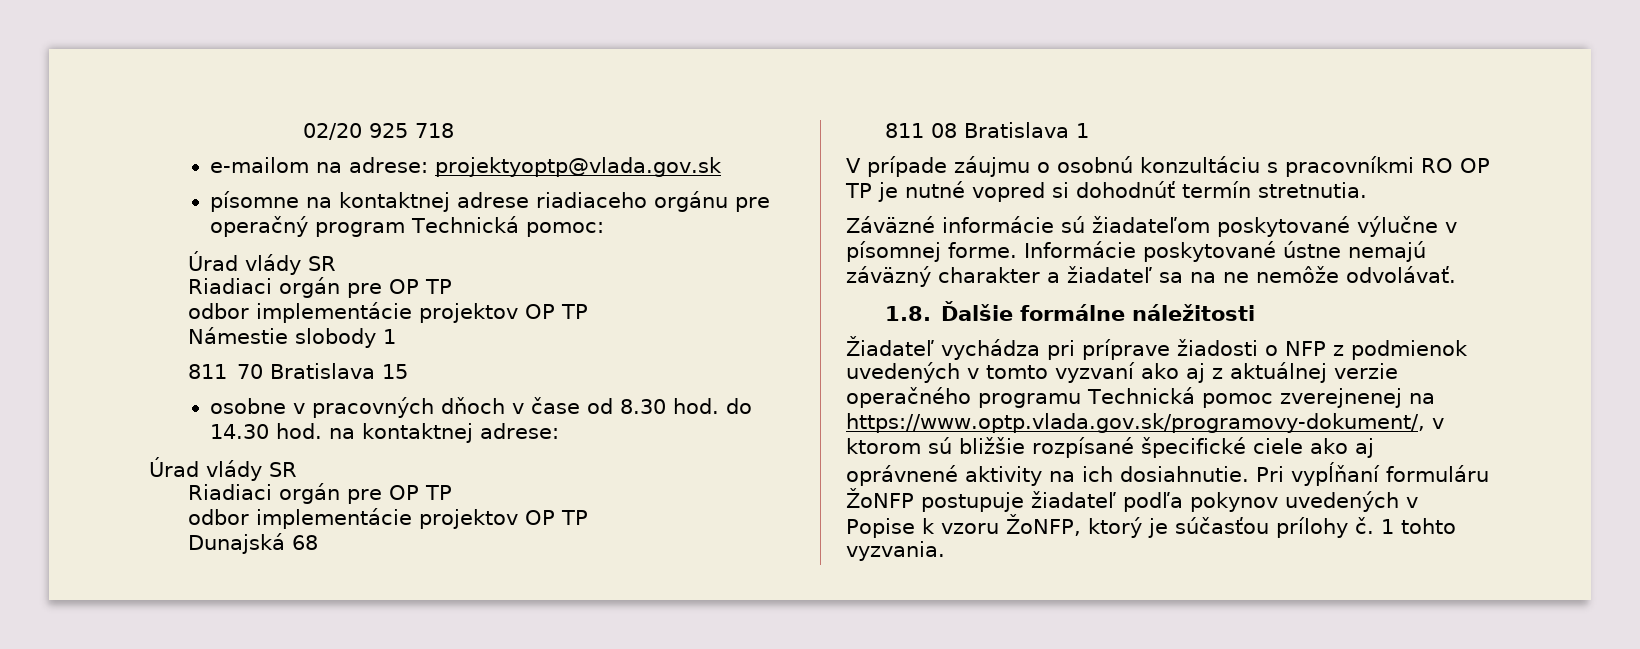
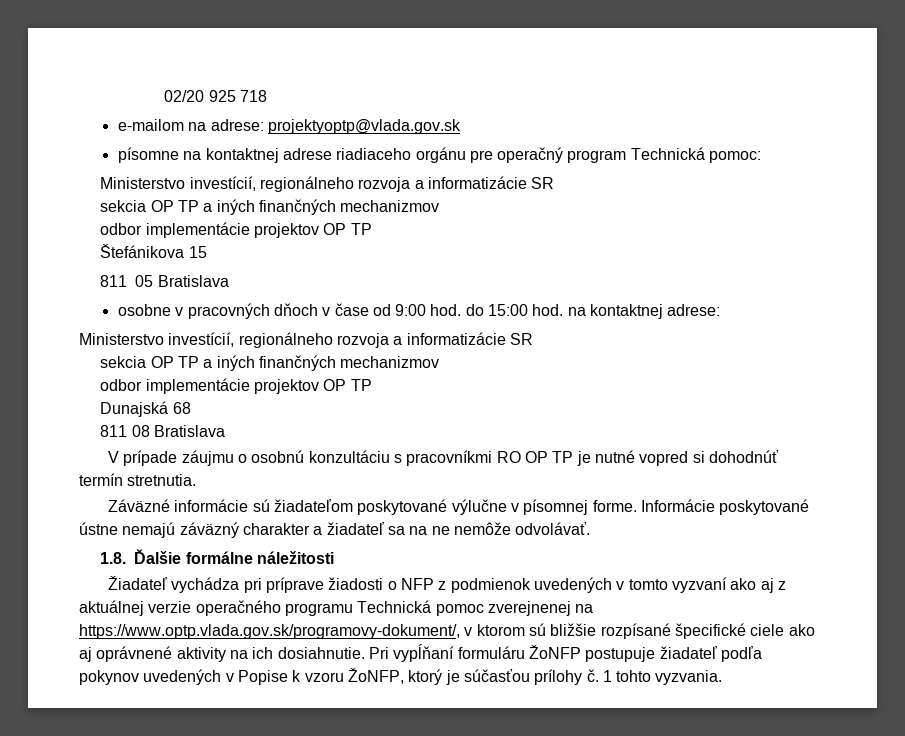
  písomne na kontaktnej adrese riadiaceho orgánu pre operačný program Technická pomoc:
- Úrad vlády SR
- Riadiaci orgán pre OP TP
+ Ministerstvo investícií, regionálneho rozvoja a informatizácie SR
+ sekcia OP TP a iných finančných mechanizmov
  odbor implementácie projektov OP TP
- Námestie slobody 1
- 811 70 Bratislava 15
+ Štefánikova 15
+ 811 05 Bratislava
- osobne v pracovných dňoch v čase od 8.30 hod. do 14.30 hod. na kontaktnej adrese:
- Úrad vlády SR
- Riadiaci orgán pre OP TP
+ osobne v pracovných dňoch v čase od 9:00 hod. do 15:00 hod. na kontaktnej adrese:
+ Ministerstvo investícií, regionálneho rozvoja a informatizácie SR
+ sekcia OP TP a iných finančných mechanizmov
- 811 08 Bratislava 1
+ 811 08 Bratislava

